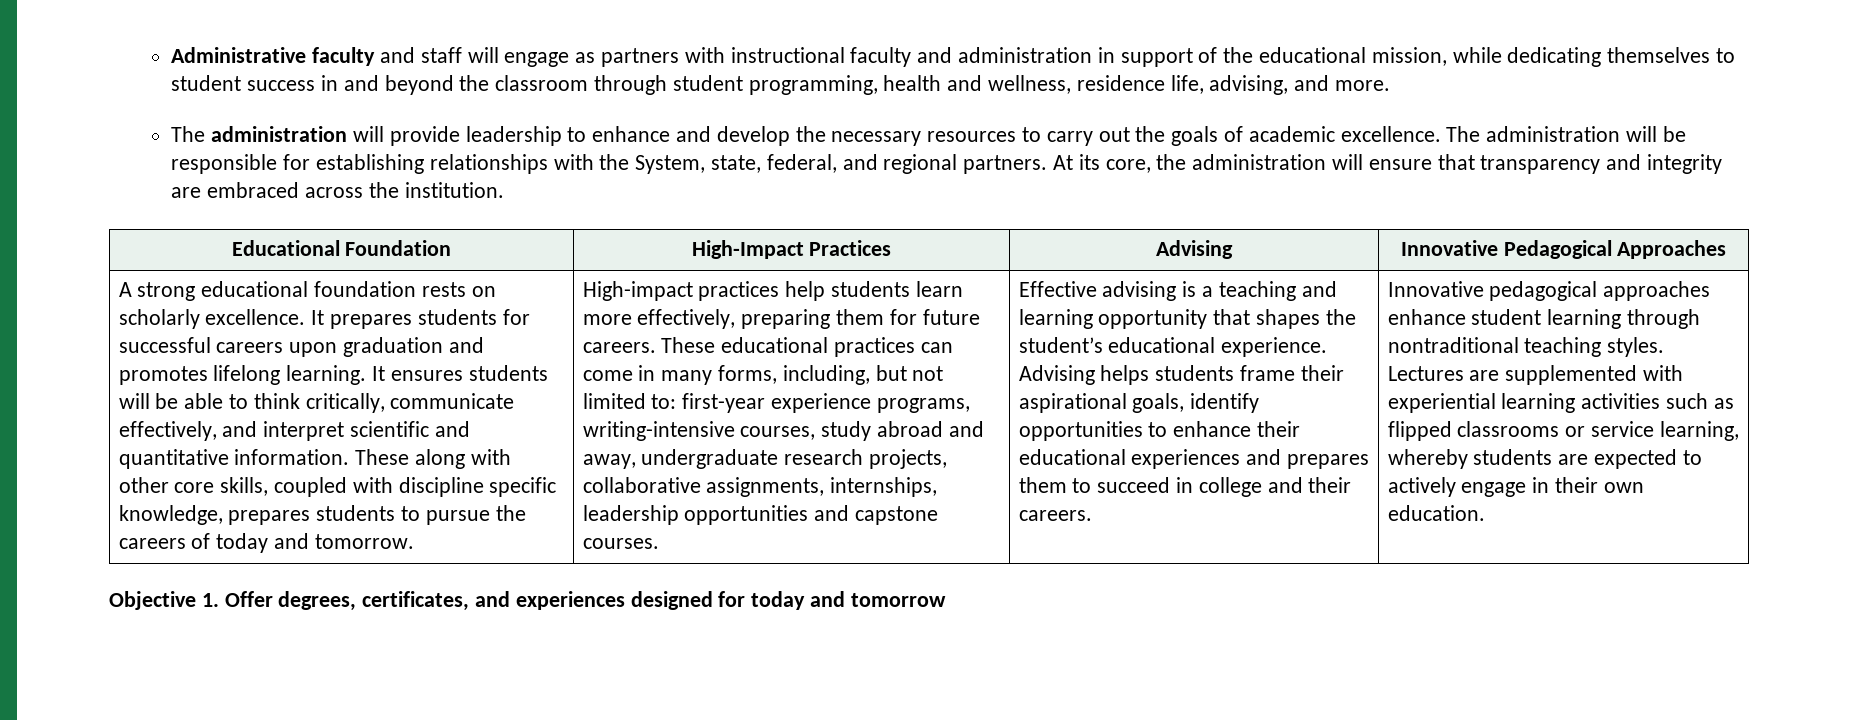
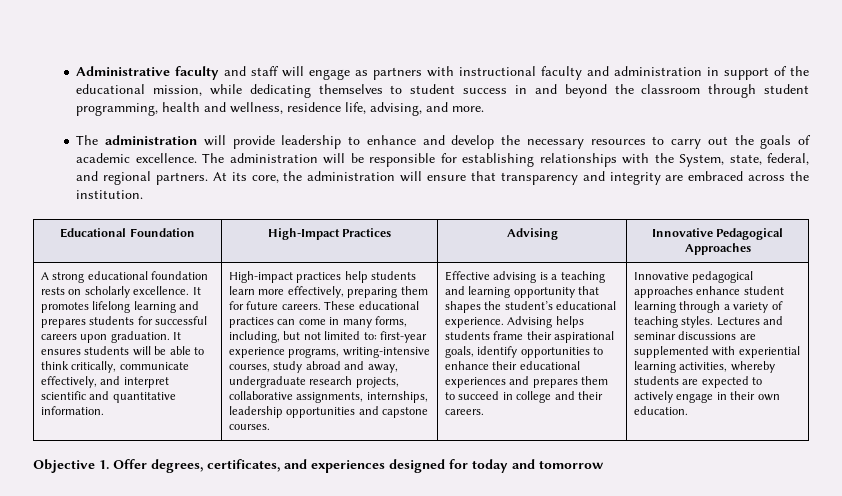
- It prepares students for successful careers upon graduation and promotes lifelong learning.
+ It promotes lifelong learning and prepares students for successful careers upon graduation.
- These along with other core skills, coupled with discipline specific knowledge, prepares students to pursue the careers of today and tomorrow.
- Innovative pedagogical approaches enhance student learning through nontraditional teaching styles. Lectures are supplemented with experiential learning activities such as flipped classrooms or service learning, whereby students are expected to actively engage in their own education.
+ Innovative pedagogical approaches enhance student learning through a variety of teaching styles. Lectures and seminar discussions are supplemented with experiential learning activities, whereby students are expected to actively engage in their own education.

